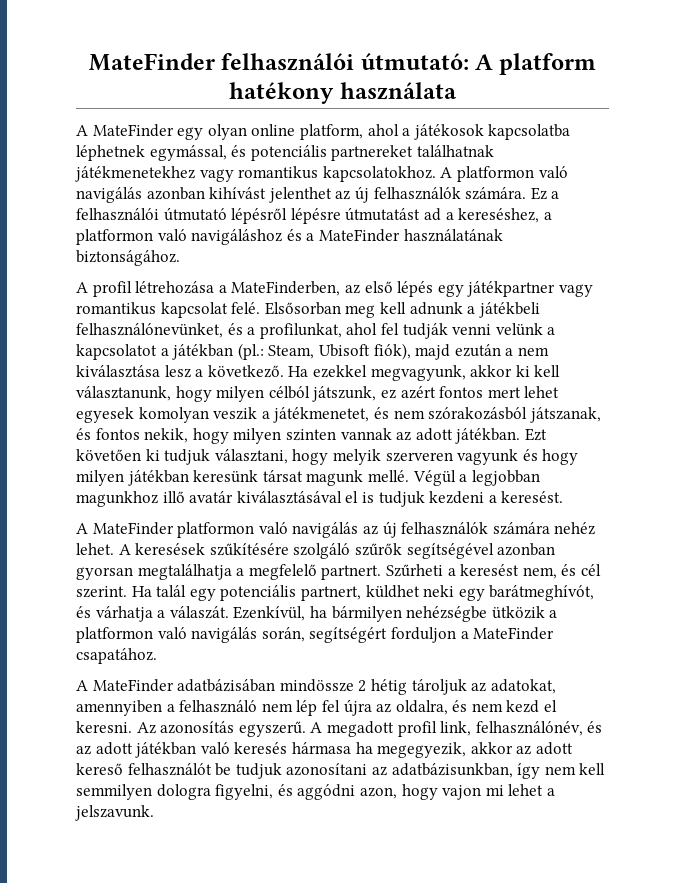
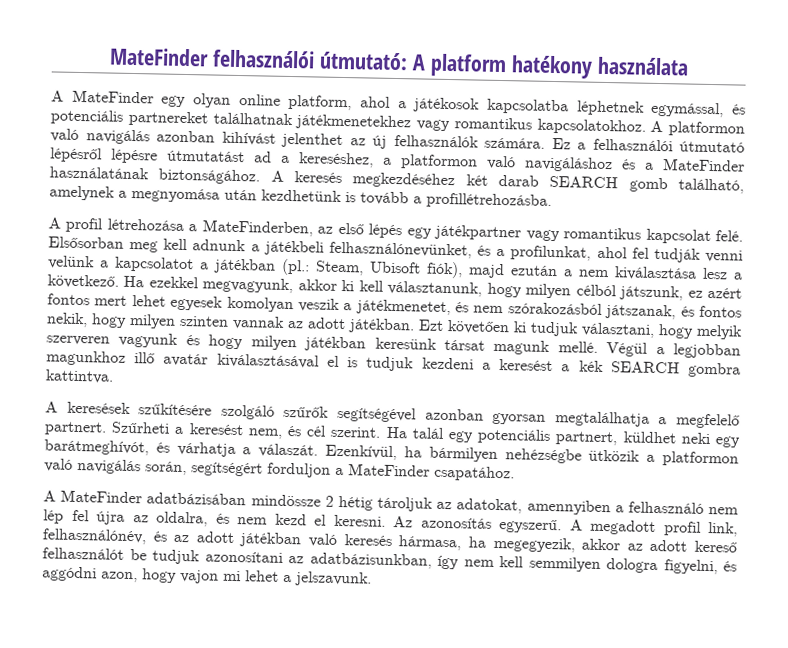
+ A keresés megkezdéséhez két darab SEARCH gomb található, amelynek a megnyomása után kezdhetünk is tovább a profillétrehozásba.
- Végül a legjobban magunkhoz illő avatár kiválasztásával el is tudjuk kezdeni a keresést.
- A MateFinder platformon való navigálás az új felhasználók számára nehéz lehet. A keresések szűkítésére szolgáló szűrők segítségével azonban gyorsan megtalálhatja a megfelelő partnert.
+ Végül a legjobban magunkhoz illő avatár kiválasztásával el is tudjuk kezdeni a keresést a kék SEARCH gombra kattintva.
+ A keresések szűkítésére szolgáló szűrők segítségével azonban gyorsan megtalálhatja a megfelelő partnert.
- A megadott profil link, felhasználónév, és az adott játékban való keresés hármasa ha megegyezik, akkor az adott kereső felhasználót be tudjuk azonosítani az adatbázisunkban, így nem kell semmilyen dologra figyelni, és aggódni azon, hogy vajon mi lehet a jelszavunk.
+ A megadott profil link, felhasználónév, és az adott játékban való keresés hármasa, ha megegyezik, akkor az adott kereső felhasználót be tudjuk azonosítani az adatbázisunkban, így nem kell semmilyen dologra figyelni, és aggódni azon, hogy vajon mi lehet a jelszavunk.

